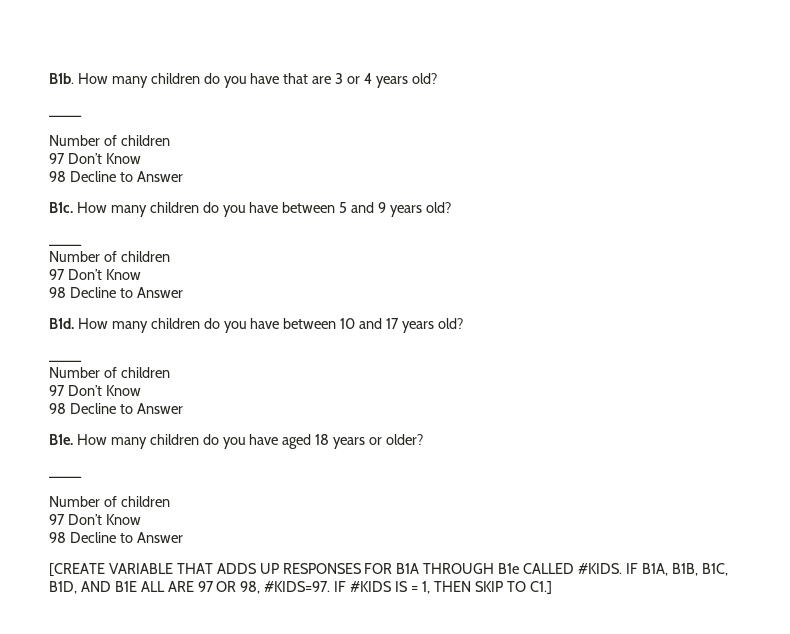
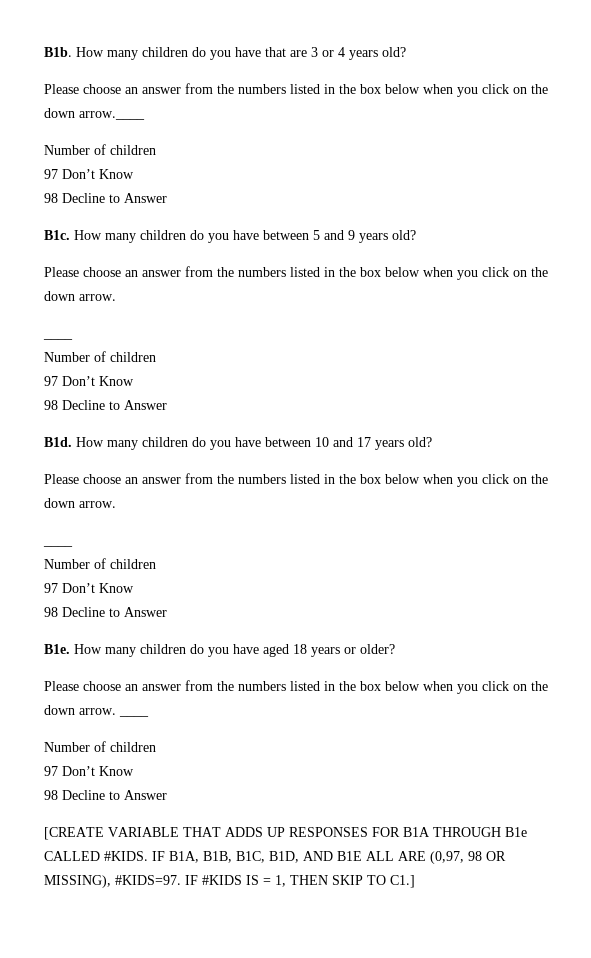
  B1b. How many children do you have that are 3 or 4 years old?
- ____
+ Please choose an answer from the numbers listed in the box below when you click on the down arrow.____
  B1c. How many children do you have between 5 and 9 years old?
+ Please choose an answer from the numbers listed in the box below when you click on the down arrow.
  B1d. How many children do you have between 10 and 17 years old?
+ Please choose an answer from the numbers listed in the box below when you click on the down arrow.
  B1e. How many children do you have aged 18 years or older?
- ____
+ Please choose an answer from the numbers listed in the box below when you click on the down arrow. ____
- IF B1A, B1B, B1C, B1D, AND B1E ALL ARE 97 OR 98, #KIDS=97.
+ IF B1A, B1B, B1C, B1D, AND B1E ALL ARE (0,97, 98 OR MISSING), #KIDS=97.

